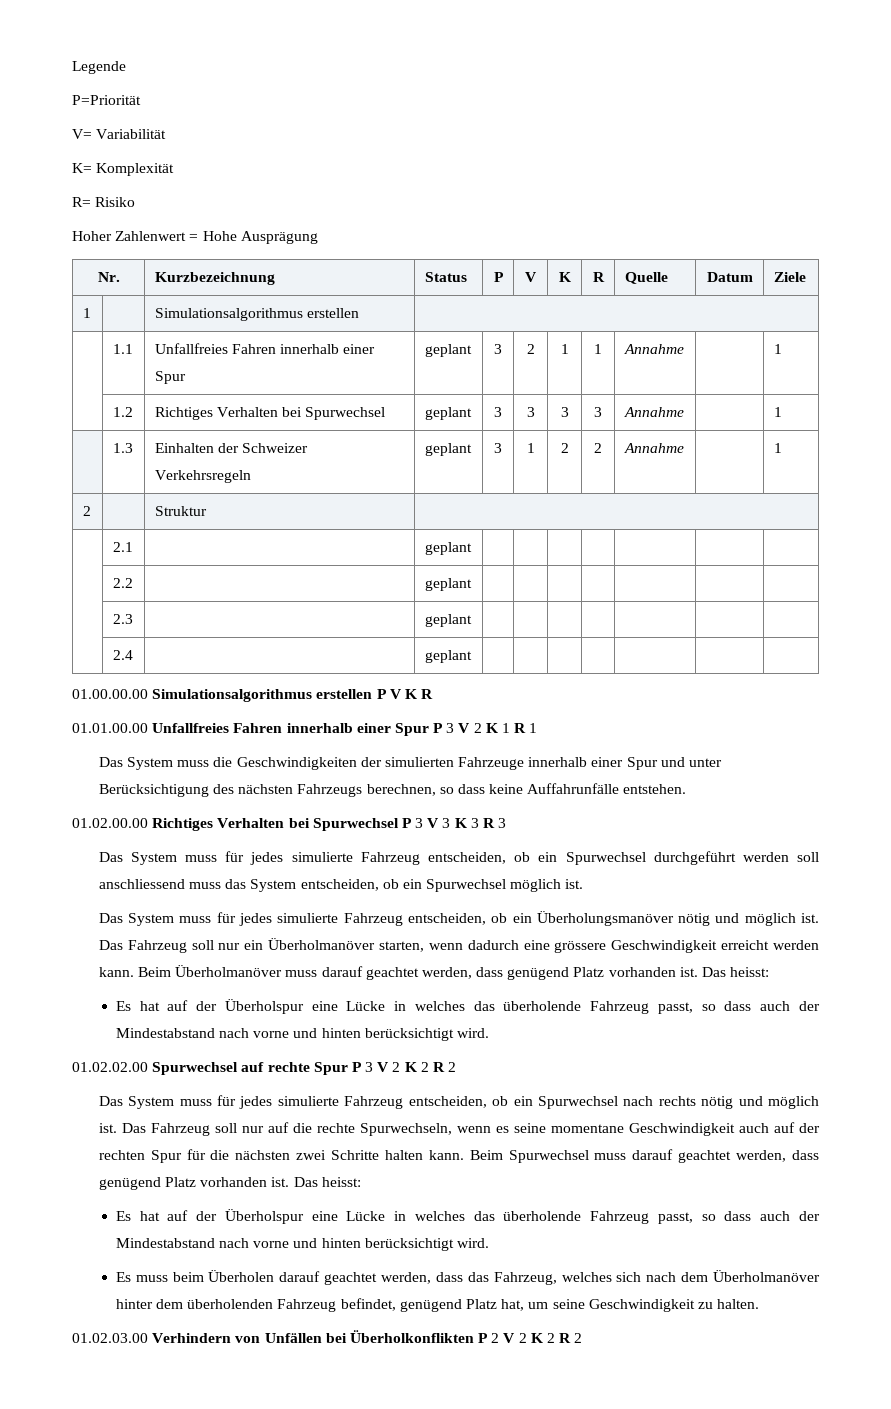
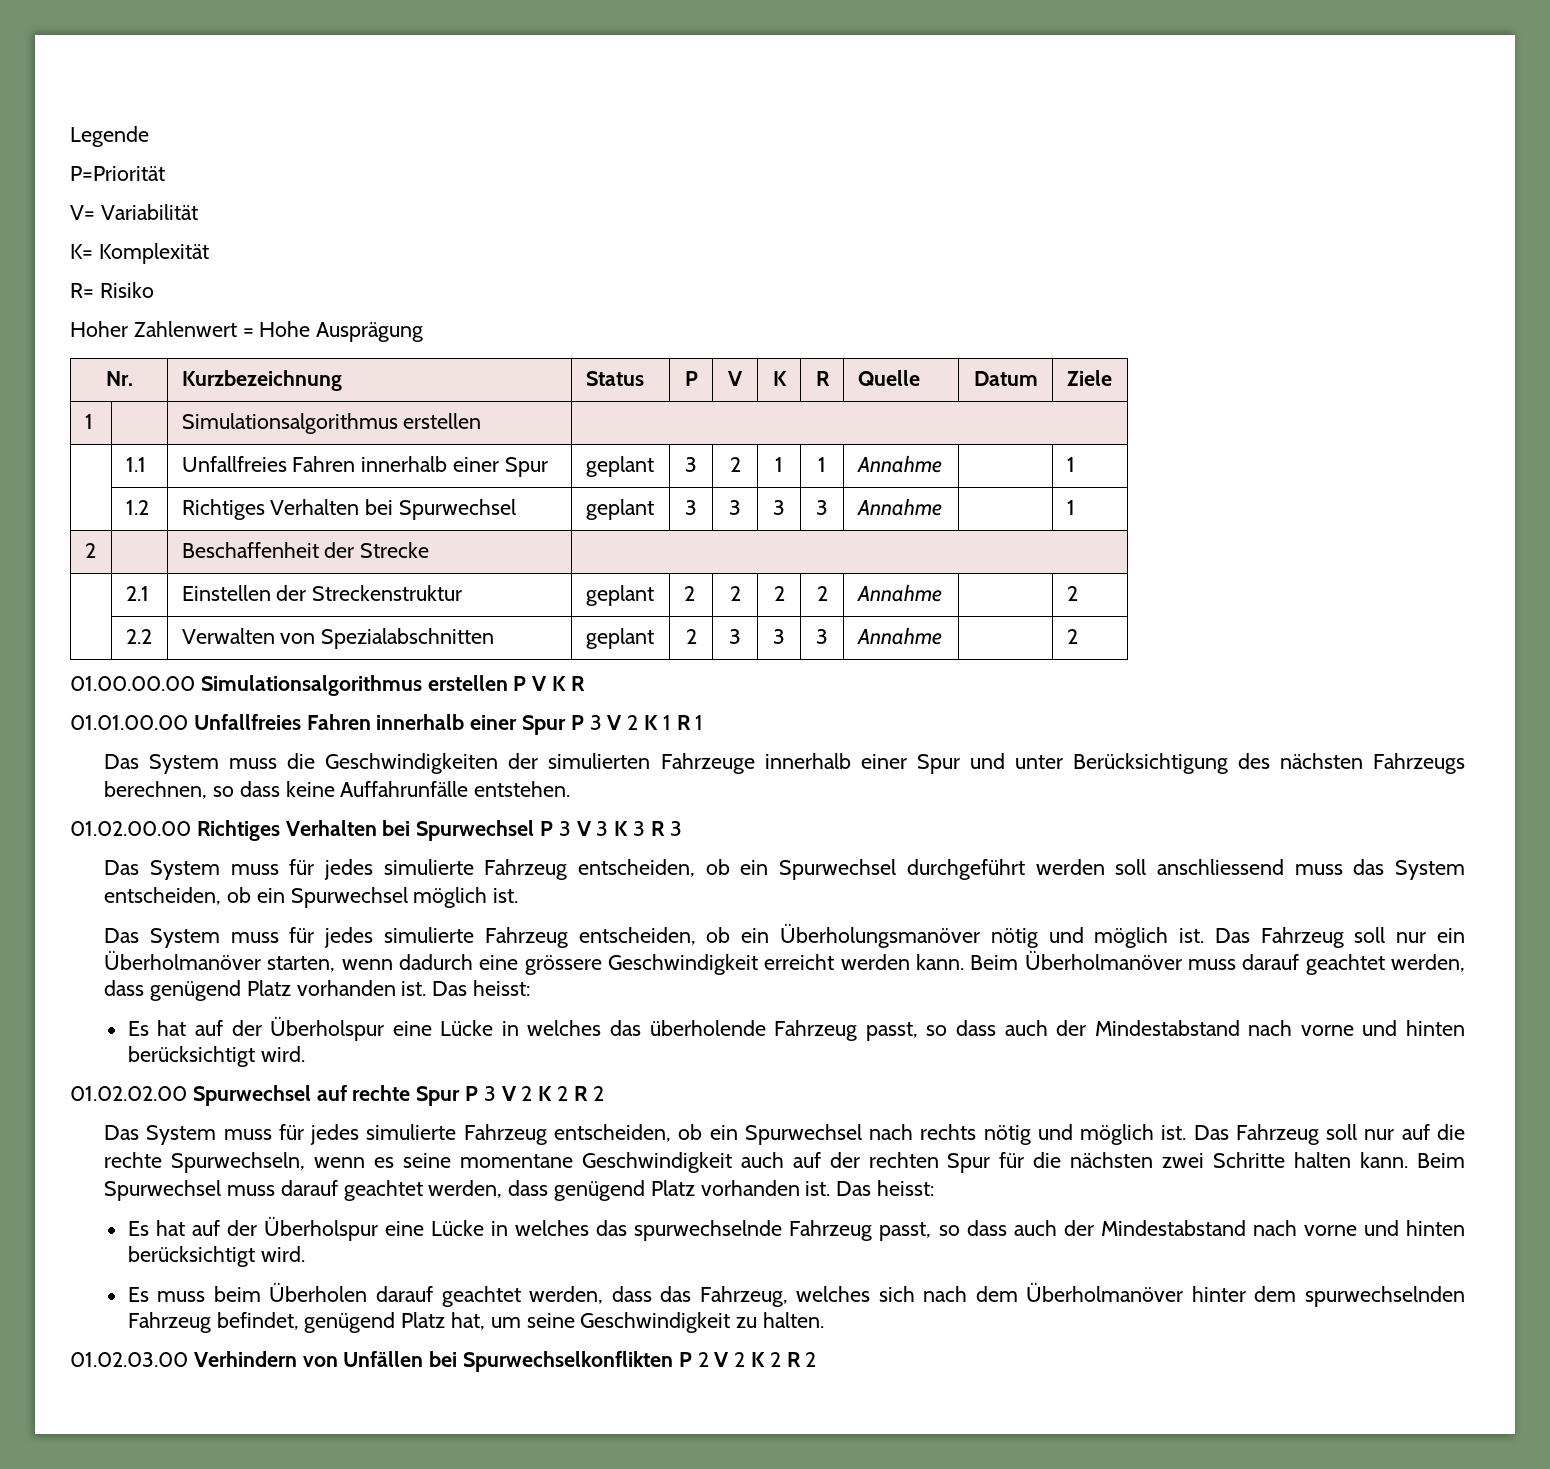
- | 1.3 | Einhalten der Schweizer Verkehrsregeln | geplant | 3 | 1 | 2 | 2 | Annahme | | 1
- 2 | | Struktur |
- | 2.1 | | geplant | | | | | | |
- | 2.2 | | geplant | | | | | | |
- | 2.3 | | geplant | | | | | | |
- | 2.4 | | geplant | | | | | | |
+ 2 | | Beschaffenheit der Strecke |
+ | 2.1 | Einstellen der Streckenstruktur | geplant | 2 | 2 | 2 | 2 | Annahme | | 2
+ | 2.2 | Verwalten von Spezialabschnitten | geplant | 2 | 3 | 3 | 3 | Annahme | | 2
  Beim Spurwechsel muss darauf geachtet werden, dass genügend Platz vorhanden ist. Das heisst:
- Es hat auf der Überholspur eine Lücke in welches das überholende Fahrzeug passt, so dass auch der Mindestabstand nach vorne und hinten berücksichtigt wird.
+ Es hat auf der Überholspur eine Lücke in welches das spurwechselnde Fahrzeug passt, so dass auch der Mindestabstand nach vorne und hinten berücksichtigt wird.
- Es muss beim Überholen darauf geachtet werden, dass das Fahrzeug, welches sich nach dem Überholmanöver hinter dem überholenden Fahrzeug befindet, genügend Platz hat, um seine Geschwindigkeit zu halten.
+ Es muss beim Überholen darauf geachtet werden, dass das Fahrzeug, welches sich nach dem Überholmanöver hinter dem spurwechselnden Fahrzeug befindet, genügend Platz hat, um seine Geschwindigkeit zu halten.
- 01.02.03.00 Verhindern von Unfällen bei Überholkonflikten P 2 V 2 K 2 R 2
+ 01.02.03.00 Verhindern von Unfällen bei Spurwechselkonflikten P 2 V 2 K 2 R 2

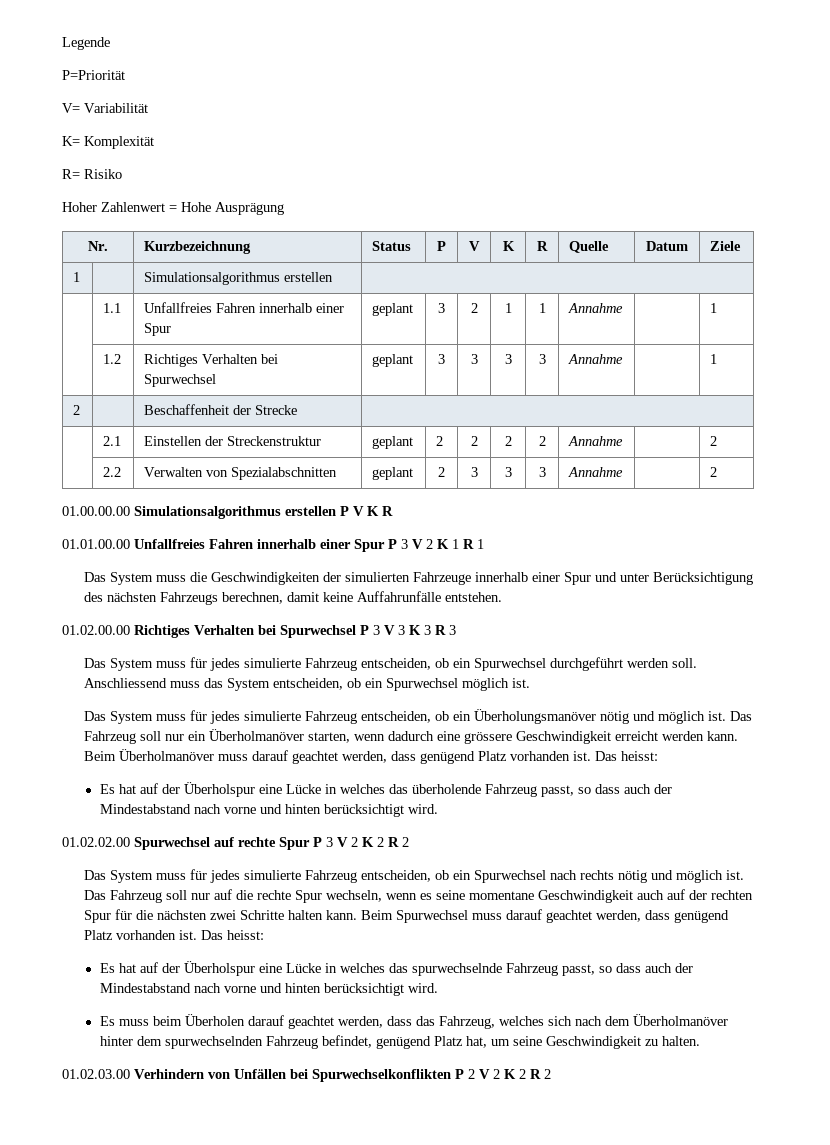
- Das System muss die Geschwindigkeiten der simulierten Fahrzeuge innerhalb einer Spur und unter Berücksichtigung des nächsten Fahrzeugs berechnen, so dass keine Auffahrunfälle entstehen.
+ Das System muss die Geschwindigkeiten der simulierten Fahrzeuge innerhalb einer Spur und unter Berücksichtigung des nächsten Fahrzeugs berechnen, damit keine Auffahrunfälle entstehen.
- Das System muss für jedes simulierte Fahrzeug entscheiden, ob ein Spurwechsel durchgeführt werden soll anschliessend muss das System entscheiden, ob ein Spurwechsel möglich ist.
+ Das System muss für jedes simulierte Fahrzeug entscheiden, ob ein Spurwechsel durchgeführt werden soll. Anschliessend muss das System entscheiden, ob ein Spurwechsel möglich ist.
- Das Fahrzeug soll nur auf die rechte Spurwechseln, wenn es seine momentane Geschwindigkeit auch auf der rechten Spur für die nächsten zwei Schritte halten kann.
+ Das Fahrzeug soll nur auf die rechte Spur wechseln, wenn es seine momentane Geschwindigkeit auch auf der rechten Spur für die nächsten zwei Schritte halten kann.

